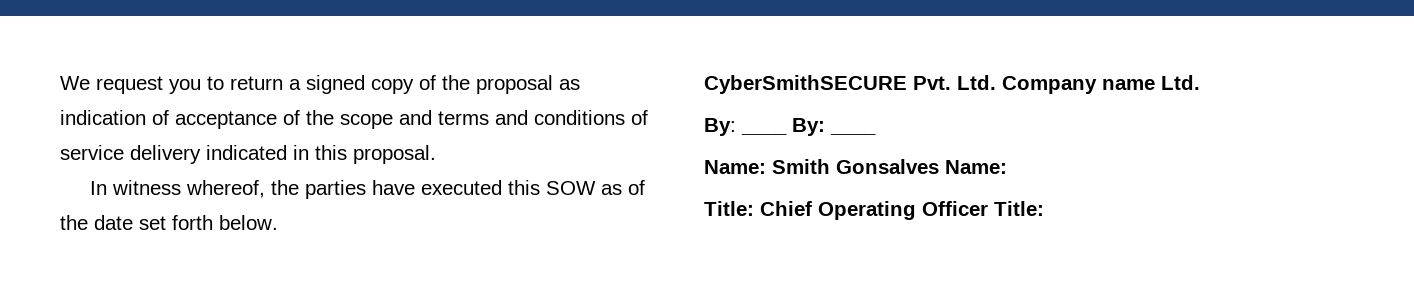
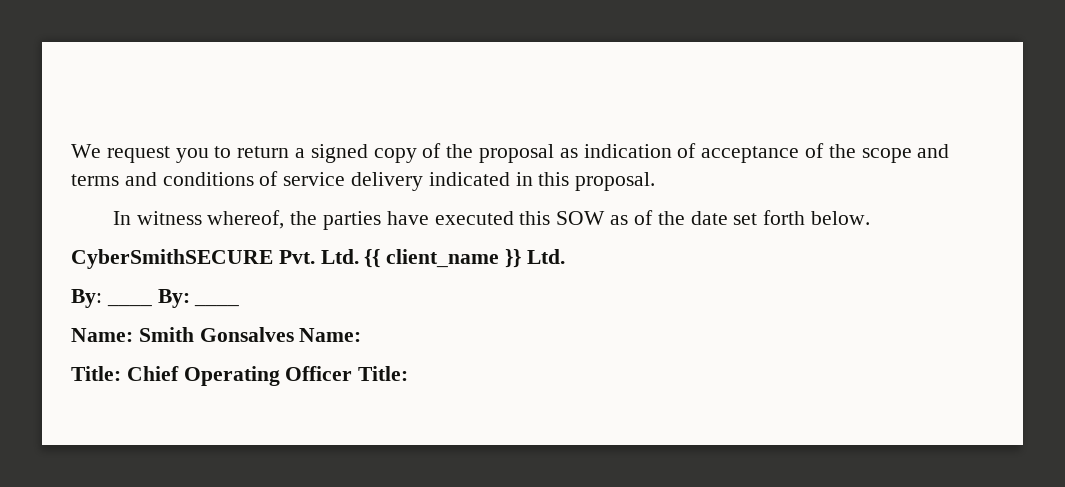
- CyberSmithSECURE Pvt. Ltd. Company name Ltd.
+ CyberSmithSECURE Pvt. Ltd. {{ client_name }} Ltd.

